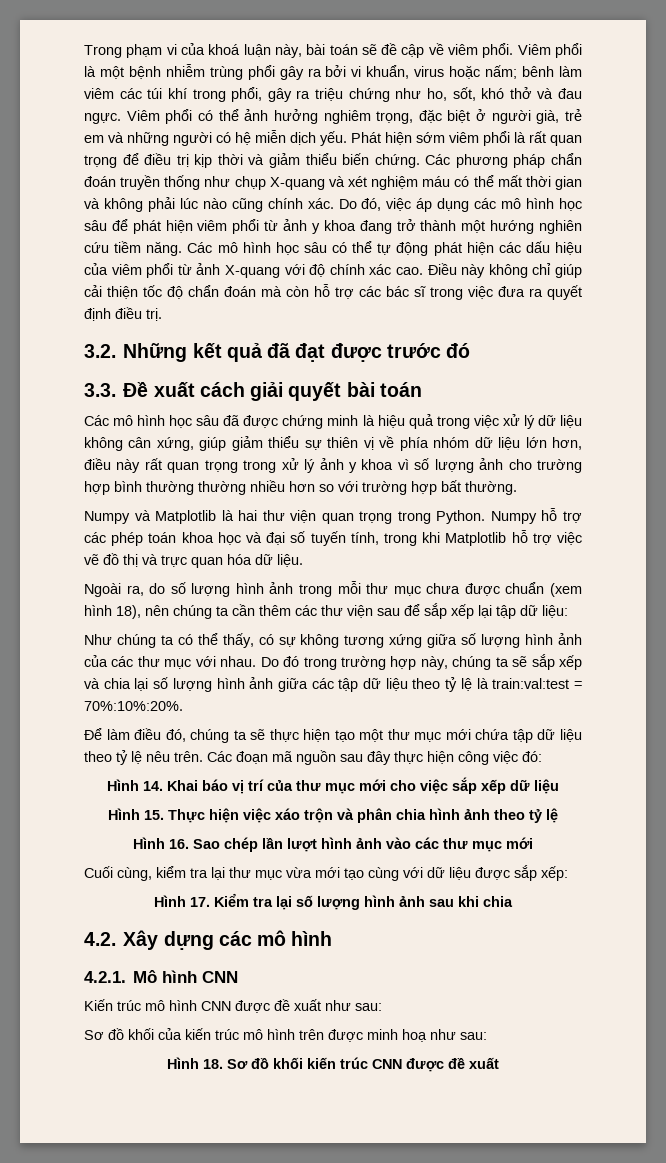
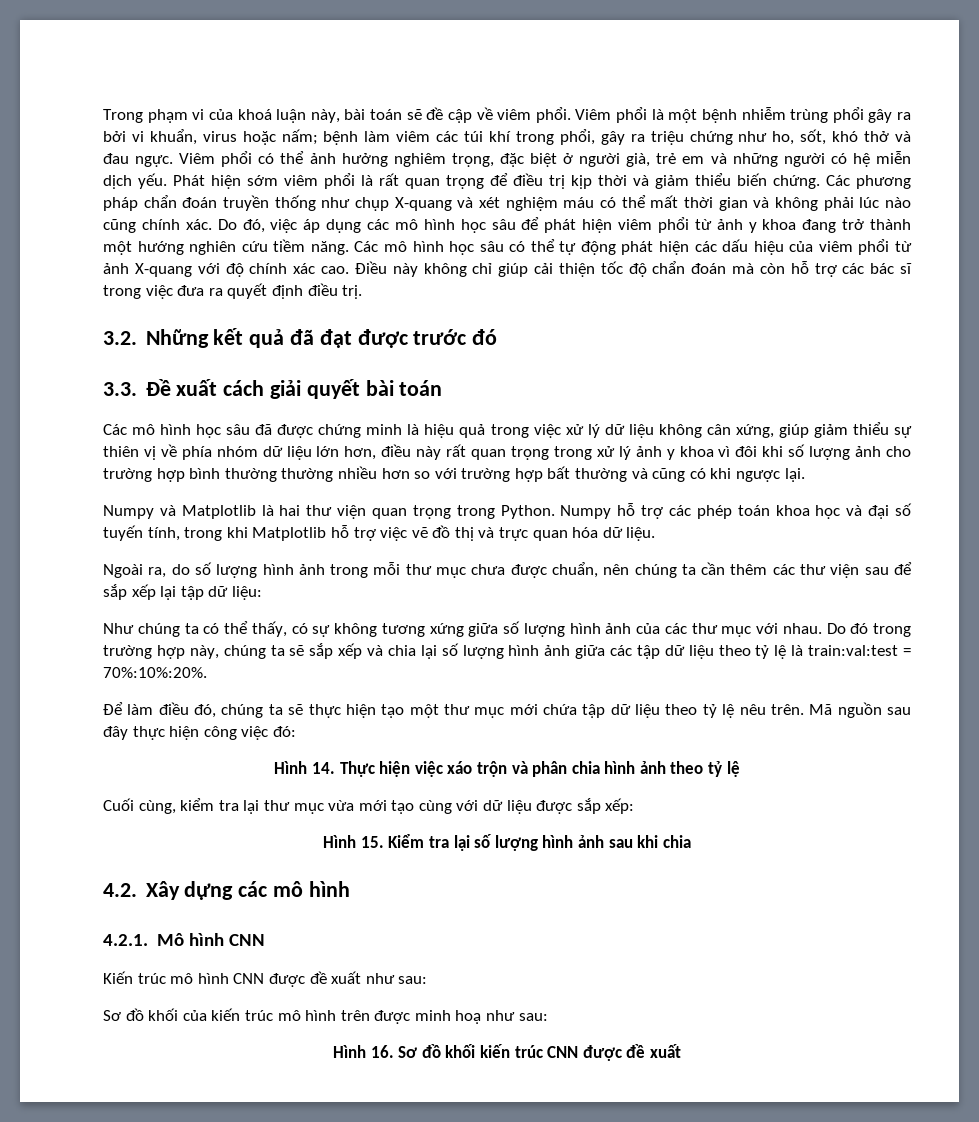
- Viêm phổi là một bệnh nhiễm trùng phổi gây ra bởi vi khuẩn, virus hoặc nấm; bênh làm viêm các túi khí trong phổi, gây ra triệu chứng như ho, sốt, khó thở và đau ngực.
+ Viêm phổi là một bệnh nhiễm trùng phổi gây ra bởi vi khuẩn, virus hoặc nấm; bệnh làm viêm các túi khí trong phổi, gây ra triệu chứng như ho, sốt, khó thở và đau ngực.
- Các mô hình học sâu đã được chứng minh là hiệu quả trong việc xử lý dữ liệu không cân xứng, giúp giảm thiểu sự thiên vị về phía nhóm dữ liệu lớn hơn, điều này rất quan trọng trong xử lý ảnh y khoa vì số lượng ảnh cho trường hợp bình thường thường nhiều hơn so với trường hợp bất thường.
+ Các mô hình học sâu đã được chứng minh là hiệu quả trong việc xử lý dữ liệu không cân xứng, giúp giảm thiểu sự thiên vị về phía nhóm dữ liệu lớn hơn, điều này rất quan trọng trong xử lý ảnh y khoa vì đôi khi số lượng ảnh cho trường hợp bình thường thường nhiều hơn so với trường hợp bất thường và cũng có khi ngược lại.
- Ngoài ra, do số lượng hình ảnh trong mỗi thư mục chưa được chuẩn (xem hình 18), nên chúng ta cần thêm các thư viện sau để sắp xếp lại tập dữ liệu:
+ Ngoài ra, do số lượng hình ảnh trong mỗi thư mục chưa được chuẩn, nên chúng ta cần thêm các thư viện sau để sắp xếp lại tập dữ liệu:
- Các đoạn mã nguồn sau đây thực hiện công việc đó:
+ Mã nguồn sau đây thực hiện công việc đó:
- Hình 14. Khai báo vị trí của thư mục mới cho việc sắp xếp dữ liệu
- Hình 15. Thực hiện việc xáo trộn và phân chia hình ảnh theo tỷ lệ
+ Hình 14. Thực hiện việc xáo trộn và phân chia hình ảnh theo tỷ lệ
- Hình 16. Sao chép lần lượt hình ảnh vào các thư mục mới
- Hình 17. Kiểm tra lại số lượng hình ảnh sau khi chia
+ Hình 15. Kiểm tra lại số lượng hình ảnh sau khi chia
- Hình 18. Sơ đồ khối kiến trúc CNN được đề xuất
+ Hình 16. Sơ đồ khối kiến trúc CNN được đề xuất

